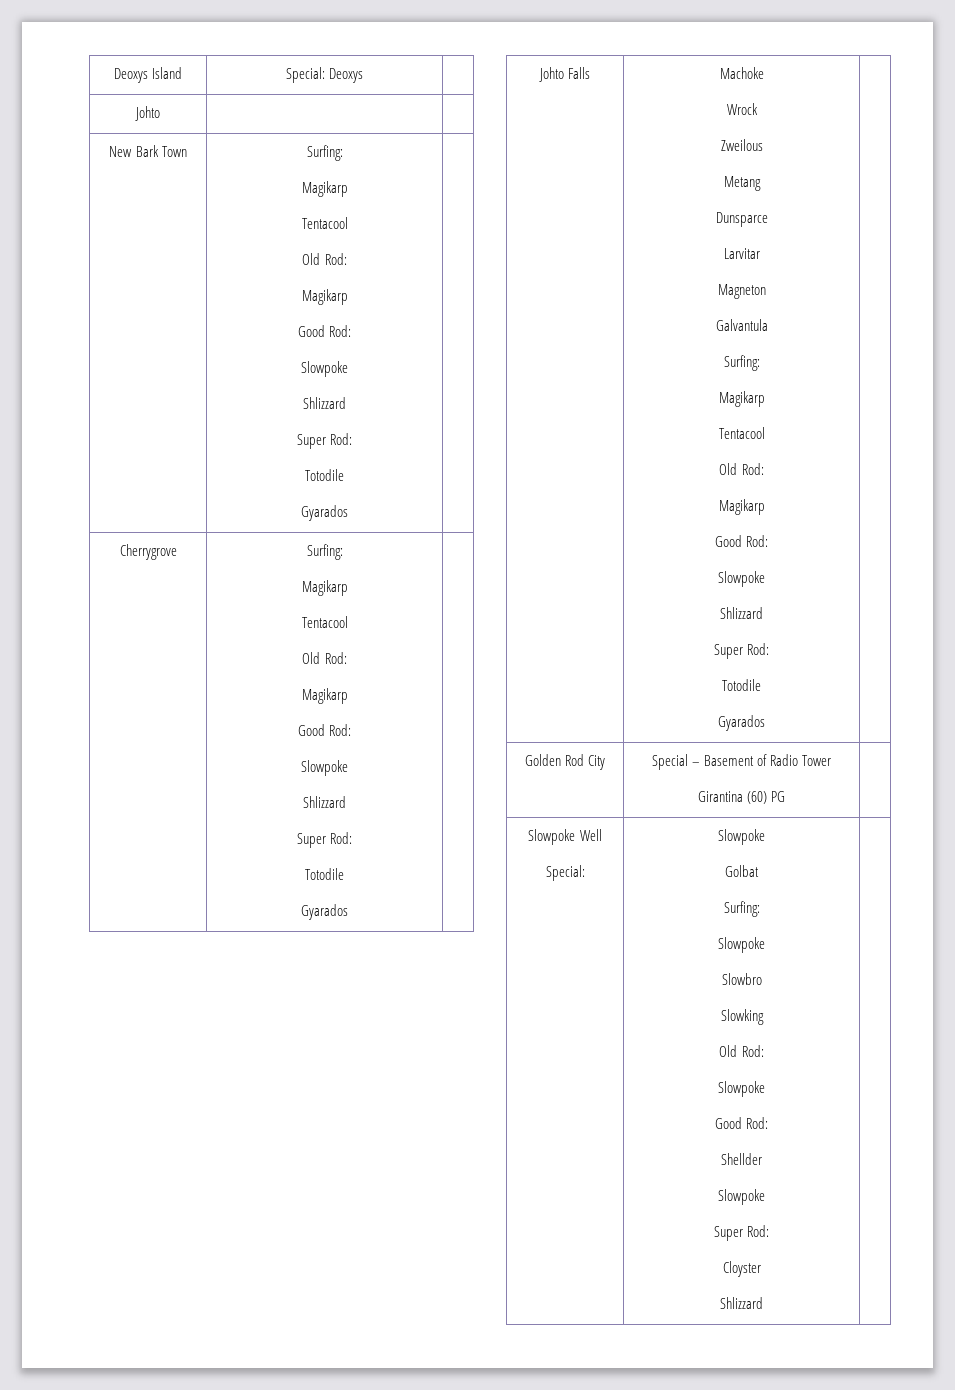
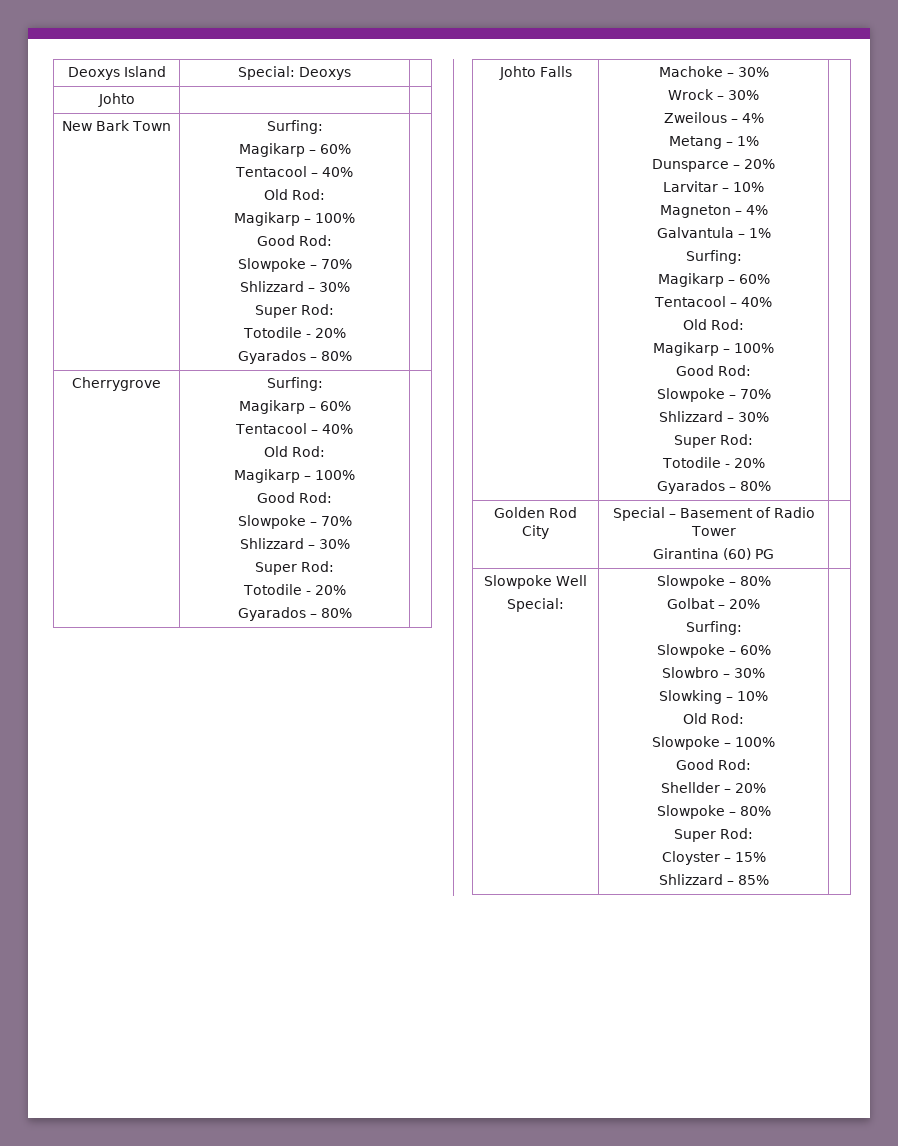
  New Bark Town | Surfing:
- Magikarp
- Tentacool
+ Magikarp – 60%
+ Tentacool – 40%
  Old Rod:
- Magikarp
+ Magikarp – 100%
  Good Rod:
- Slowpoke
- Shlizzard
+ Slowpoke – 70%
+ Shlizzard – 30%
  Super Rod:
- Totodile
- Gyarados |
+ Totodile - 20%
+ Gyarados – 80% |
  Cherrygrove | Surfing:
- Magikarp
- Tentacool
+ Magikarp – 60%
+ Tentacool – 40%
  Old Rod:
- Magikarp
+ Magikarp – 100%
  Good Rod:
- Slowpoke
- Shlizzard
+ Slowpoke – 70%
+ Shlizzard – 30%
  Super Rod:
- Totodile
- Gyarados |
+ Totodile - 20%
+ Gyarados – 80% |
- Machoke
+ Machoke – 30%
- Wrock
+ Wrock – 30%
- Zweilous
+ Zweilous – 4%
- Metang
+ Metang – 1%
- Dunsparce
+ Dunsparce – 20%
- Larvitar
+ Larvitar – 10%
- Magneton
+ Magneton – 4%
- Galvantula
+ Galvantula – 1%
  Surfing:
- Magikarp
- Tentacool
+ Magikarp – 60%
+ Tentacool – 40%
  Old Rod:
- Magikarp
+ Magikarp – 100%
  Good Rod:
- Slowpoke
- Shlizzard
+ Slowpoke – 70%
+ Shlizzard – 30%
  Super Rod:
- Totodile
- Gyarados
+ Totodile - 20%
+ Gyarados – 80%
  Slowpoke Well
- Special: | Slowpoke
- Golbat
+ Special: | Slowpoke – 80%
+ Golbat – 20%
  Surfing:
- Slowpoke
- Slowbro
- Slowking
+ Slowpoke – 60%
+ Slowbro – 30%
+ Slowking – 10%
  Old Rod:
- Slowpoke
+ Slowpoke – 100%
  Good Rod:
- Shellder
- Slowpoke
+ Shellder – 20%
+ Slowpoke – 80%
  Super Rod:
- Cloyster
- Shlizzard |
+ Cloyster – 15%
+ Shlizzard – 85% |

